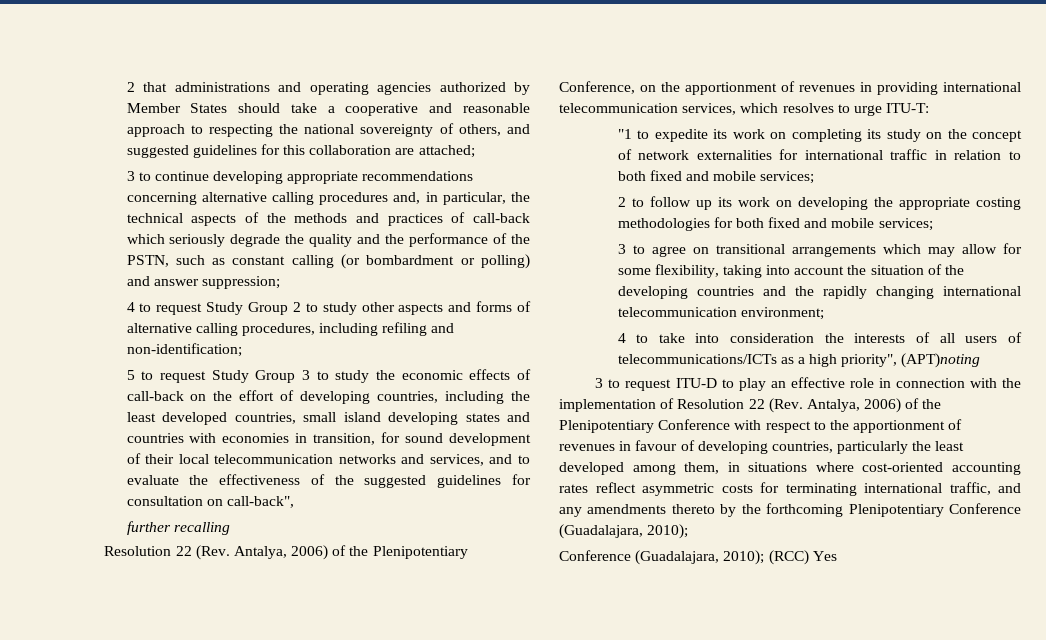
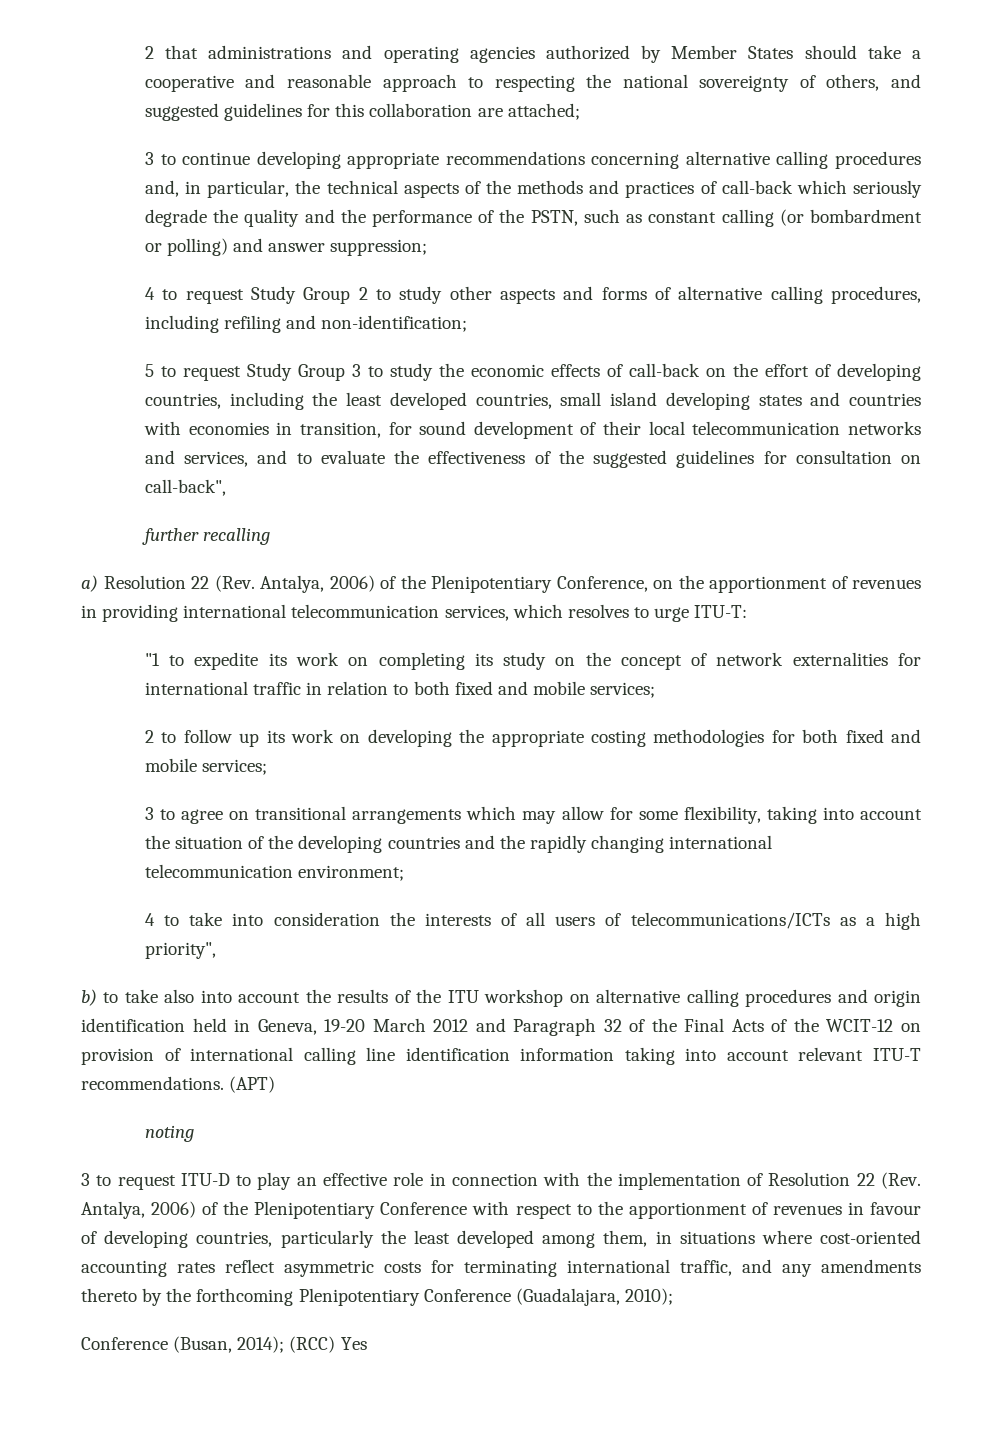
- Resolution 22 (Rev. Antalya, 2006) of the Plenipotentiary Conference, on the apportionment of revenues in providing international telecommunication services, which resolves to urge ITU-T:
+ a) Resolution 22 (Rev. Antalya, 2006) of the Plenipotentiary Conference, on the apportionment of revenues in providing international telecommunication services, which resolves to urge ITU-T:
- 4 to take into consideration the interests of all users of telecommunications/ICTs as a high priority", (APT)noting
+ 4 to take into consideration the interests of all users of telecommunications/ICTs as a high priority",
+ b) to take also into account the results of the ITU workshop on alternative calling procedures and origin identification held in Geneva, 19-20 March 2012 and Paragraph 32 of the Final Acts of the WCIT-12 on provision of international calling line identification information taking into account relevant ITU-T recommendations. (APT)
+ noting
- Conference (Guadalajara, 2010); (RCC) Yes
+ Conference (Busan, 2014); (RCC) Yes

